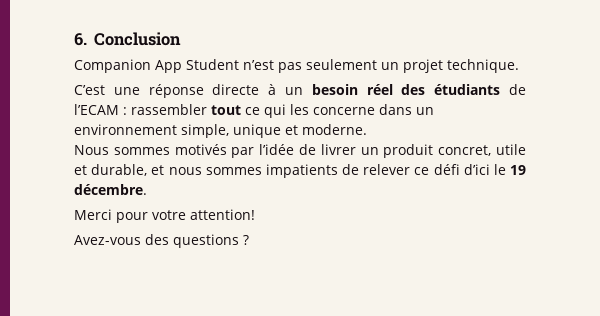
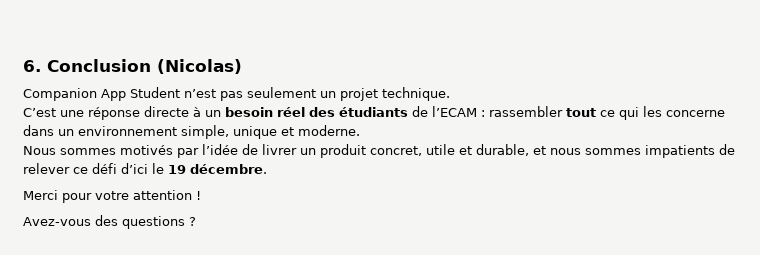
- 6. Conclusion
+ 6. Conclusion (Nicolas)
- Merci pour votre attention!
+ Merci pour votre attention !

